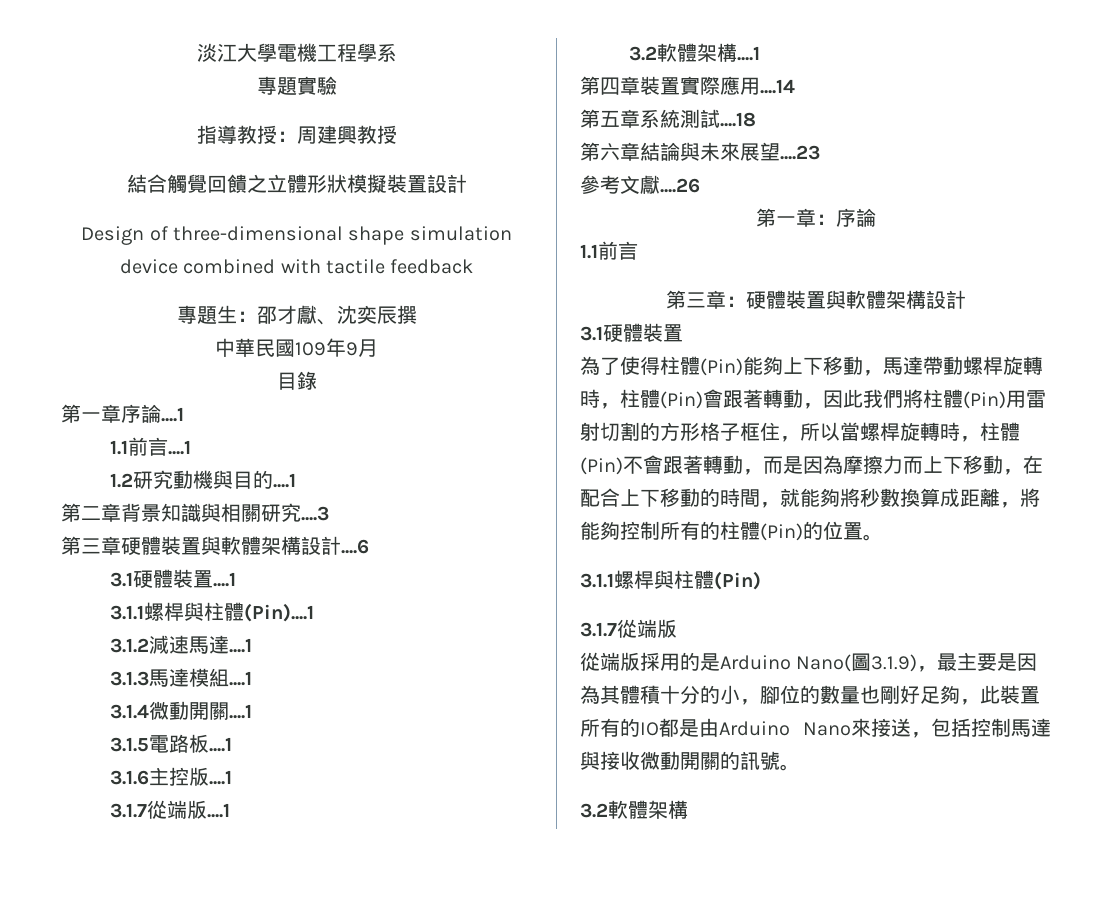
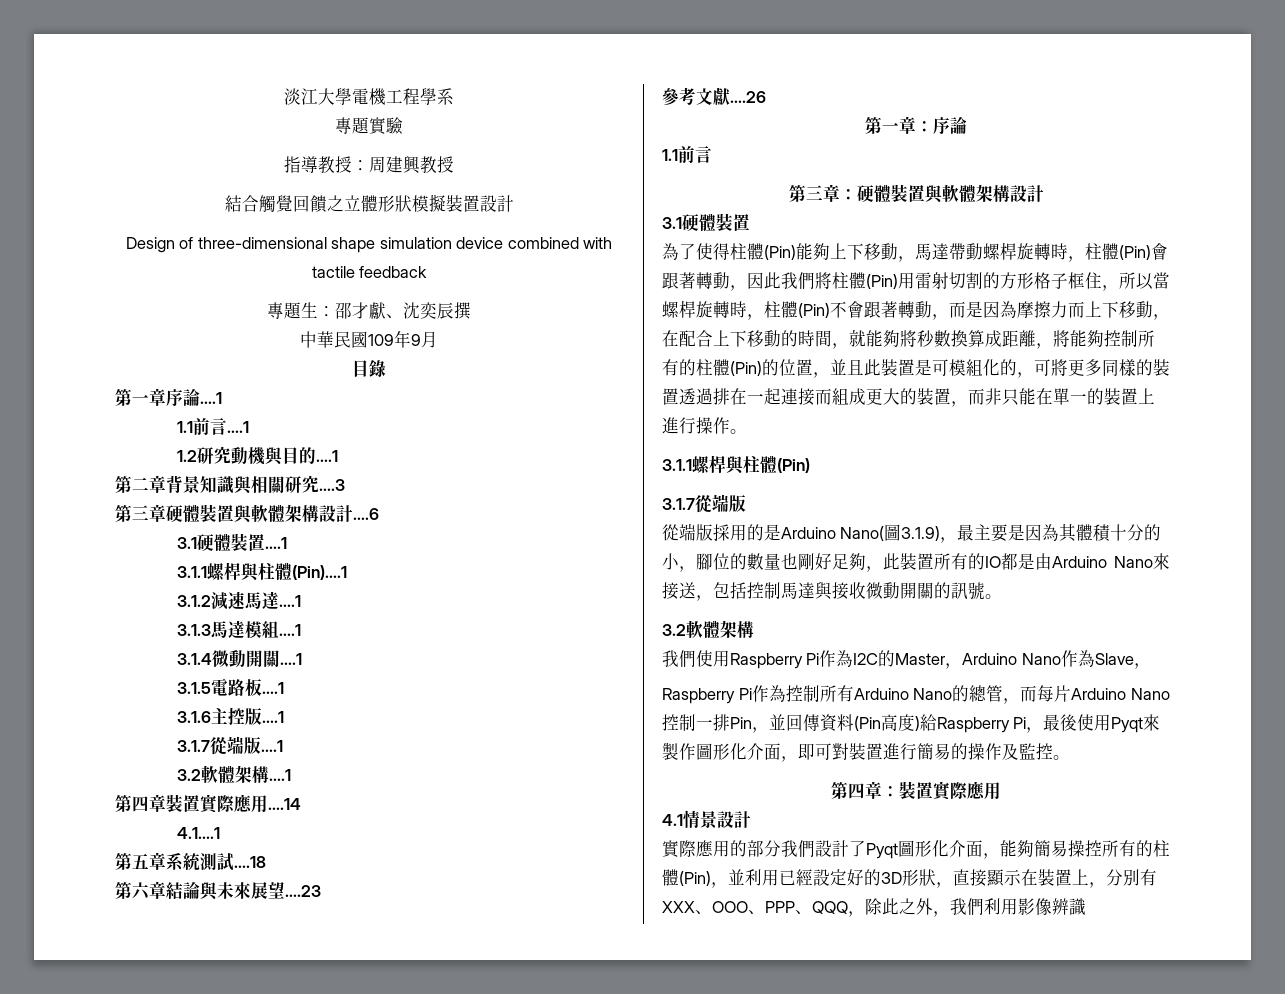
+ 4.1....1
- 為了使得柱體(Pin)能夠上下移動，馬達帶動螺桿旋轉時，柱體(Pin)會跟著轉動，因此我們將柱體(Pin)用雷射切割的方形格子框住，所以當螺桿旋轉時，柱體(Pin)不會跟著轉動，而是因為摩擦力而上下移動，在配合上下移動的時間，就能夠將秒數換算成距離，將能夠控制所有的柱體(Pin)的位置。
+ 為了使得柱體(Pin)能夠上下移動，馬達帶動螺桿旋轉時，柱體(Pin)會跟著轉動，因此我們將柱體(Pin)用雷射切割的方形格子框住，所以當螺桿旋轉時，柱體(Pin)不會跟著轉動，而是因為摩擦力而上下移動，在配合上下移動的時間，就能夠將秒數換算成距離，將能夠控制所有的柱體(Pin)的位置，並且此裝置是可模組化的，可將更多同樣的裝置透過排在一起連接而組成更大的裝置，而非只能在單一的裝置上進行操作。
+ 我們使用Raspberry Pi作為I2C的Master，Arduino Nano作為Slave，
+ Raspberry Pi作為控制所有Arduino Nano的總管，而每片Arduino Nano控制一排Pin，並回傳資料(Pin高度)給Raspberry Pi，最後使用Pyqt來製作圖形化介面，即可對裝置進行簡易的操作及監控。
+ 第四章：裝置實際應用
+ 4.1情景設計
+ 實際應用的部分我們設計了Pyqt圖形化介面，能夠簡易操控所有的柱體(Pin)，並利用已經設定好的3D形狀，直接顯示在裝置上，分別有XXX、OOO、PPP、QQQ，除此之外，我們利用影像辨識

